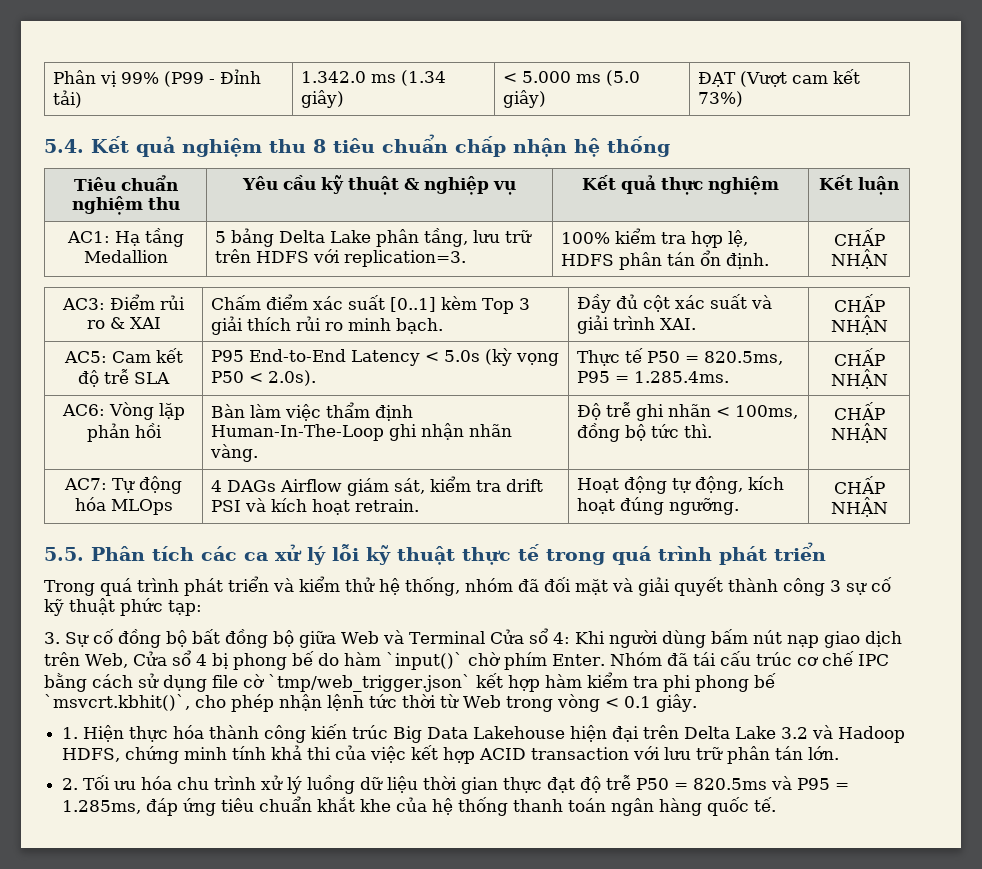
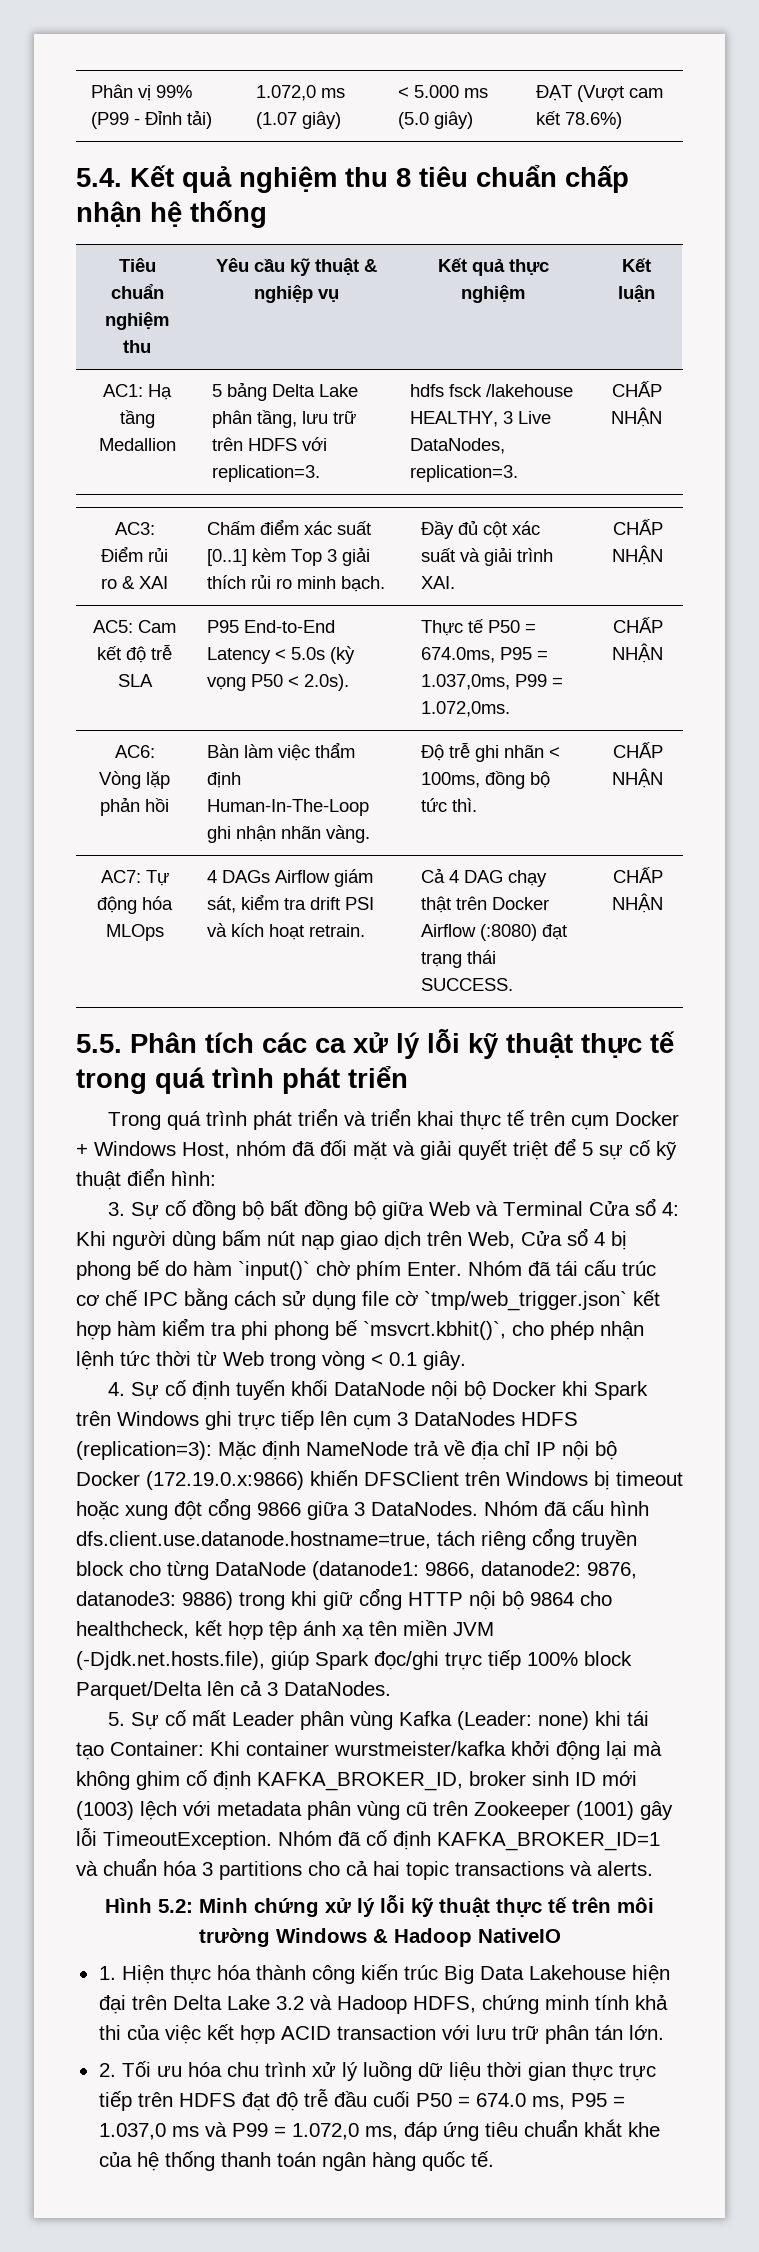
- Phân vị 99% (P99 - Đỉnh tải) | 1.342.0 ms (1.34 giây) | < 5.000 ms (5.0 giây) | ĐẠT (Vượt cam kết 73%)
+ Phân vị 99% (P99 - Đỉnh tải) | 1.072,0 ms (1.07 giây) | < 5.000 ms (5.0 giây) | ĐẠT (Vượt cam kết 78.6%)
- AC1: Hạ tầng Medallion | 5 bảng Delta Lake phân tầng, lưu trữ trên HDFS với replication=3. | 100% kiểm tra hợp lệ, HDFS phân tán ổn định. | CHẤP NHẬN
+ AC1: Hạ tầng Medallion | 5 bảng Delta Lake phân tầng, lưu trữ trên HDFS với replication=3. | hdfs fsck /lakehouse HEALTHY, 3 Live DataNodes, replication=3. | CHẤP NHẬN
- AC5: Cam kết độ trễ SLA | P95 End-to-End Latency < 5.0s (kỳ vọng P50 < 2.0s). | Thực tế P50 = 820.5ms, P95 = 1.285.4ms. | CHẤP NHẬN
+ AC5: Cam kết độ trễ SLA | P95 End-to-End Latency < 5.0s (kỳ vọng P50 < 2.0s). | Thực tế P50 = 674.0ms, P95 = 1.037,0ms, P99 = 1.072,0ms. | CHẤP NHẬN
- AC7: Tự động hóa MLOps | 4 DAGs Airflow giám sát, kiểm tra drift PSI và kích hoạt retrain. | Hoạt động tự động, kích hoạt đúng ngưỡng. | CHẤP NHẬN
+ AC7: Tự động hóa MLOps | 4 DAGs Airflow giám sát, kiểm tra drift PSI và kích hoạt retrain. | Cả 4 DAG chạy thật trên Docker Airflow (:8080) đạt trạng thái SUCCESS. | CHẤP NHẬN
- Trong quá trình phát triển và kiểm thử hệ thống, nhóm đã đối mặt và giải quyết thành công 3 sự cố kỹ thuật phức tạp:
+ Trong quá trình phát triển và triển khai thực tế trên cụm Docker + Windows Host, nhóm đã đối mặt và giải quyết triệt để 5 sự cố kỹ thuật điển hình:
+ 4. Sự cố định tuyến khối DataNode nội bộ Docker khi Spark trên Windows ghi trực tiếp lên cụm 3 DataNodes HDFS (replication=3): Mặc định NameNode trả về địa chỉ IP nội bộ Docker (172.19.0.x:9866) khiến DFSClient trên Windows bị timeout hoặc xung đột cổng 9866 giữa 3 DataNodes. Nhóm đã cấu hình dfs.client.use.datanode.hostname=true, tách riêng cổng truyền block cho từng DataNode (datanode1: 9866, datanode2: 9876, datanode3: 9886) trong khi giữ cổng HTTP nội bộ 9864 cho healthcheck, kết hợp tệp ánh xạ tên miền JVM (-Djdk.net.hosts.file), giúp Spark đọc/ghi trực tiếp 100% block Parquet/Delta lên cả 3 DataNodes.
+ 5. Sự cố mất Leader phân vùng Kafka (Leader: none) khi tái tạo Container: Khi container wurstmeister/kafka khởi động lại mà không ghim cố định KAFKA_BROKER_ID, broker sinh ID mới (1003) lệch với metadata phân vùng cũ trên Zookeeper (1001) gây lỗi TimeoutException. Nhóm đã cố định KAFKA_BROKER_ID=1 và chuẩn hóa 3 partitions cho cả hai topic transactions và alerts.
+ Hình 5.2: Minh chứng xử lý lỗi kỹ thuật thực tế trên môi trường Windows & Hadoop NativeIO
- 2. Tối ưu hóa chu trình xử lý luồng dữ liệu thời gian thực đạt độ trễ P50 = 820.5ms và P95 = 1.285ms, đáp ứng tiêu chuẩn khắt khe của hệ thống thanh toán ngân hàng quốc tế.
+ 2. Tối ưu hóa chu trình xử lý luồng dữ liệu thời gian thực trực tiếp trên HDFS đạt độ trễ đầu cuối P50 = 674.0 ms, P95 = 1.037,0 ms và P99 = 1.072,0 ms, đáp ứng tiêu chuẩn khắt khe của hệ thống thanh toán ngân hàng quốc tế.

